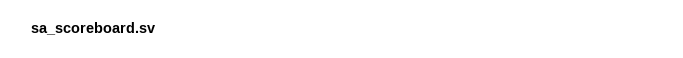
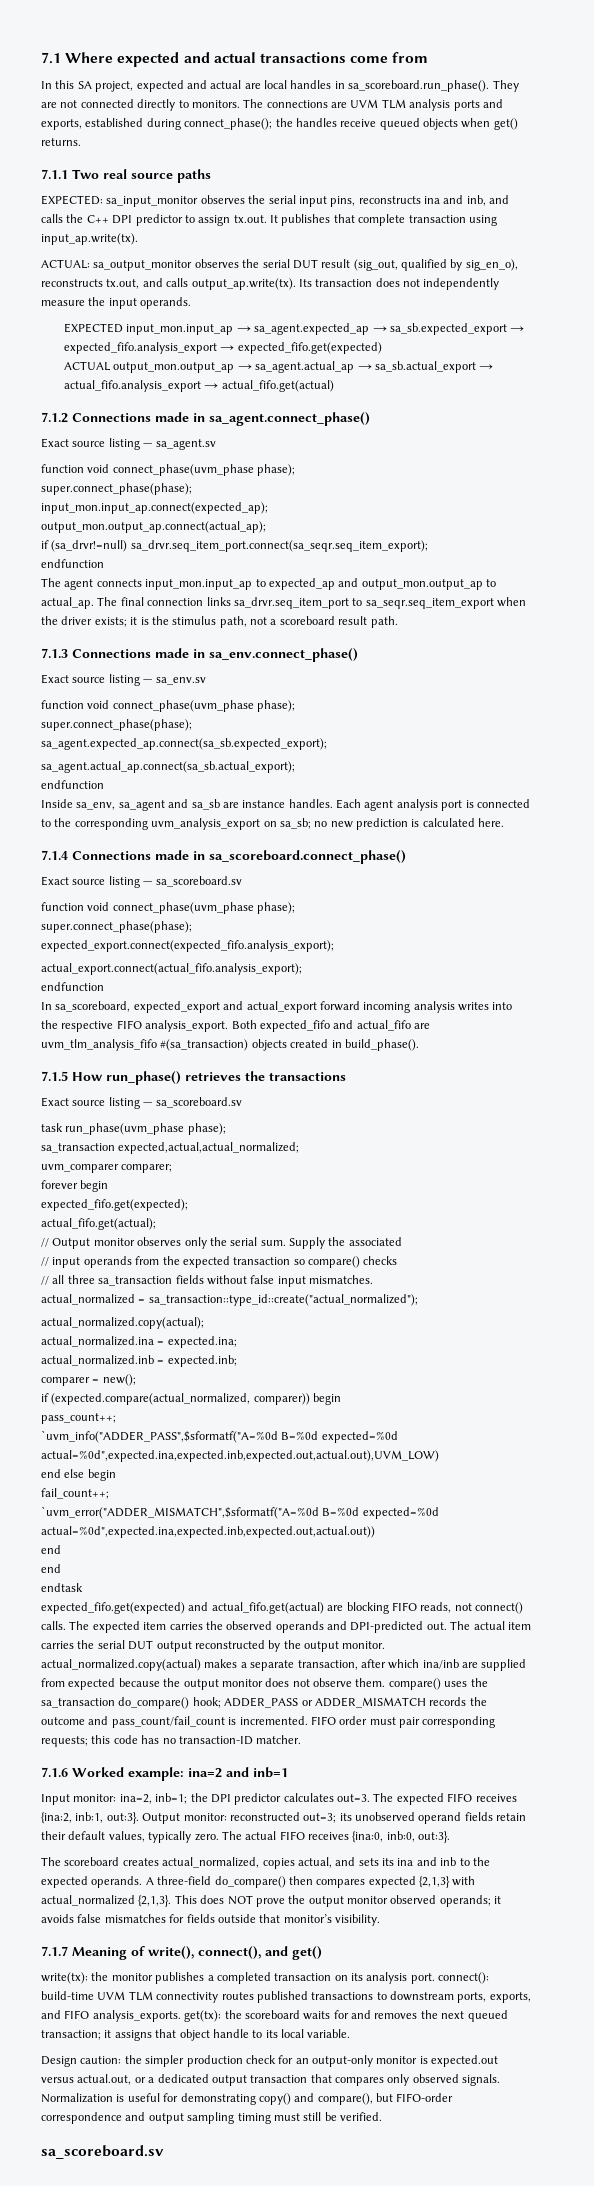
+ 7.1 Where expected and actual transactions come from
+ In this SA project, expected and actual are local handles in sa_scoreboard.run_phase(). They are not connected directly to monitors. The connections are UVM TLM analysis ports and exports, established during connect_phase(); the handles receive queued objects when get() returns.
+ 7.1.1 Two real source paths
+ EXPECTED: sa_input_monitor observes the serial input pins, reconstructs ina and inb, and calls the C++ DPI predictor to assign tx.out. It publishes that complete transaction using input_ap.write(tx).
+ ACTUAL: sa_output_monitor observes the serial DUT result (sig_out, qualified by sig_en_o), reconstructs tx.out, and calls output_ap.write(tx). Its transaction does not independently measure the input operands.
+ EXPECTED input_mon.input_ap → sa_agent.expected_ap → sa_sb.expected_export → expected_fifo.analysis_export → expected_fifo.get(expected)
+ ACTUAL output_mon.output_ap → sa_agent.actual_ap → sa_sb.actual_export → actual_fifo.analysis_export → actual_fifo.get(actual)
+ 7.1.2 Connections made in sa_agent.connect_phase()
+ Exact source listing — sa_agent.sv
+ function void connect_phase(uvm_phase phase);
+ super.connect_phase(phase);
+ input_mon.input_ap.connect(expected_ap);
+ output_mon.output_ap.connect(actual_ap);
+ if (sa_drvr!=null) sa_drvr.seq_item_port.connect(sa_seqr.seq_item_export);
+ endfunction
+ The agent connects input_mon.input_ap to expected_ap and output_mon.output_ap to actual_ap. The final connection links sa_drvr.seq_item_port to sa_seqr.seq_item_export when the driver exists; it is the stimulus path, not a scoreboard result path.
+ 7.1.3 Connections made in sa_env.connect_phase()
+ Exact source listing — sa_env.sv
+ function void connect_phase(uvm_phase phase);
+ super.connect_phase(phase);
+ sa_agent.expected_ap.connect(sa_sb.expected_export);
+ sa_agent.actual_ap.connect(sa_sb.actual_export);
+ endfunction
+ Inside sa_env, sa_agent and sa_sb are instance handles. Each agent analysis port is connected to the corresponding uvm_analysis_export on sa_sb; no new prediction is calculated here.
+ 7.1.4 Connections made in sa_scoreboard.connect_phase()
+ Exact source listing — sa_scoreboard.sv
+ function void connect_phase(uvm_phase phase);
+ super.connect_phase(phase);
+ expected_export.connect(expected_fifo.analysis_export);
+ actual_export.connect(actual_fifo.analysis_export);
+ endfunction
+ In sa_scoreboard, expected_export and actual_export forward incoming analysis writes into the respective FIFO analysis_export. Both expected_fifo and actual_fifo are uvm_tlm_analysis_fifo #(sa_transaction) objects created in build_phase().
+ 7.1.5 How run_phase() retrieves the transactions
+ Exact source listing — sa_scoreboard.sv
+ task run_phase(uvm_phase phase);
+ sa_transaction expected,actual,actual_normalized;
+ uvm_comparer comparer;
+ forever begin
+ expected_fifo.get(expected);
+ actual_fifo.get(actual);
+ // Output monitor observes only the serial sum. Supply the associated
+ // input operands from the expected transaction so compare() checks
+ // all three sa_transaction fields without false input mismatches.
+ actual_normalized = sa_transaction::type_id::create("actual_normalized");
+ actual_normalized.copy(actual);
+ actual_normalized.ina = expected.ina;
+ actual_normalized.inb = expected.inb;
+ comparer = new();
+ if (expected.compare(actual_normalized, comparer)) begin
+ pass_count++;
+ `uvm_info("ADDER_PASS",$sformatf("A=%0d B=%0d expected=%0d actual=%0d",expected.ina,expected.inb,expected.out,actual.out),UVM_LOW)
+ end else begin
+ fail_count++;
+ `uvm_error("ADDER_MISMATCH",$sformatf("A=%0d B=%0d expected=%0d actual=%0d",expected.ina,expected.inb,expected.out,actual.out))
+ end
+ end
+ endtask
+ expected_fifo.get(expected) and actual_fifo.get(actual) are blocking FIFO reads, not connect() calls. The expected item carries the observed operands and DPI-predicted out. The actual item carries the serial DUT output reconstructed by the output monitor. actual_normalized.copy(actual) makes a separate transaction, after which ina/inb are supplied from expected because the output monitor does not observe them. compare() uses the sa_transaction do_compare() hook; ADDER_PASS or ADDER_MISMATCH records the outcome and pass_count/fail_count is incremented. FIFO order must pair corresponding requests; this code has no transaction-ID matcher.
+ 7.1.6 Worked example: ina=2 and inb=1
+ Input monitor: ina=2, inb=1; the DPI predictor calculates out=3. The expected FIFO receives {ina:2, inb:1, out:3}. Output monitor: reconstructed out=3; its unobserved operand fields retain their default values, typically zero. The actual FIFO receives {ina:0, inb:0, out:3}.
+ The scoreboard creates actual_normalized, copies actual, and sets its ina and inb to the expected operands. A three-field do_compare() then compares expected {2,1,3} with actual_normalized {2,1,3}. This does NOT prove the output monitor observed operands; it avoids false mismatches for fields outside that monitor’s visibility.
+ 7.1.7 Meaning of write(), connect(), and get()
+ write(tx): the monitor publishes a completed transaction on its analysis port. connect(): build-time UVM TLM connectivity routes published transactions to downstream ports, exports, and FIFO analysis_exports. get(tx): the scoreboard waits for and removes the next queued transaction; it assigns that object handle to its local variable.
+ Design caution: the simpler production check for an output-only monitor is expected.out versus actual.out, or a dedicated output transaction that compares only observed signals. Normalization is useful for demonstrating copy() and compare(), but FIFO-order correspondence and output sampling timing must still be verified.

